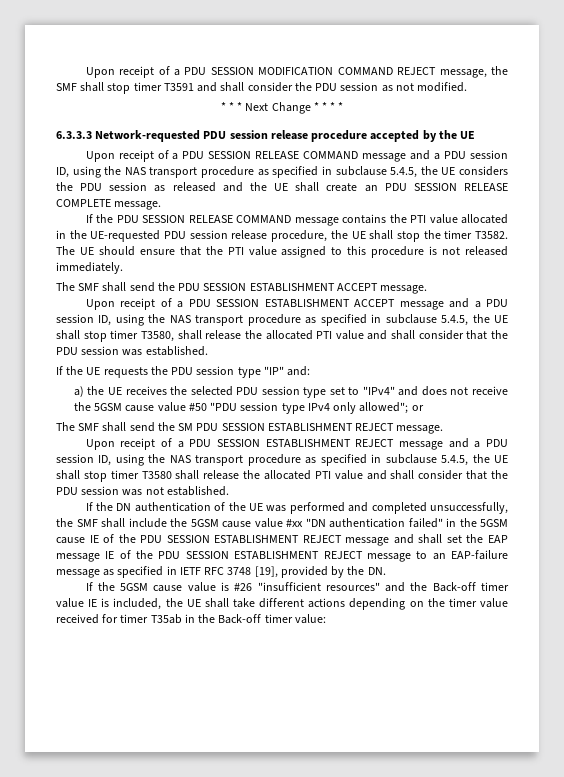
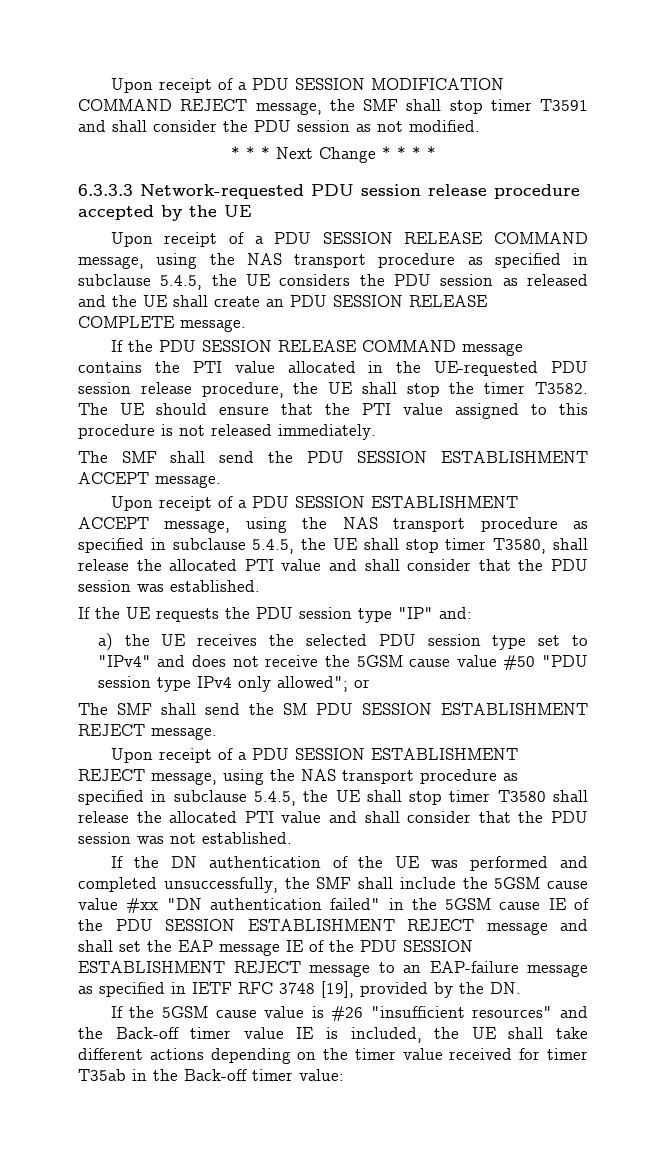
- Upon receipt of a PDU SESSION RELEASE COMMAND message and a PDU session ID, using the NAS transport procedure as specified in subclause 5.4.5, the UE considers the PDU session as released and the UE shall create an PDU SESSION RELEASE COMPLETE message.
+ Upon receipt of a PDU SESSION RELEASE COMMAND message, using the NAS transport procedure as specified in subclause 5.4.5, the UE considers the PDU session as released and the UE shall create an PDU SESSION RELEASE COMPLETE message.
- Upon receipt of a PDU SESSION ESTABLISHMENT ACCEPT message and a PDU session ID, using the NAS transport procedure as specified in subclause 5.4.5, the UE shall stop timer T3580, shall release the allocated PTI value and shall consider that the PDU session was established.
+ Upon receipt of a PDU SESSION ESTABLISHMENT ACCEPT message, using the NAS transport procedure as specified in subclause 5.4.5, the UE shall stop timer T3580, shall release the allocated PTI value and shall consider that the PDU session was established.
- Upon receipt of a PDU SESSION ESTABLISHMENT REJECT message and a PDU session ID, using the NAS transport procedure as specified in subclause 5.4.5, the UE shall stop timer T3580 shall release the allocated PTI value and shall consider that the PDU session was not established.
+ Upon receipt of a PDU SESSION ESTABLISHMENT REJECT message, using the NAS transport procedure as specified in subclause 5.4.5, the UE shall stop timer T3580 shall release the allocated PTI value and shall consider that the PDU session was not established.

